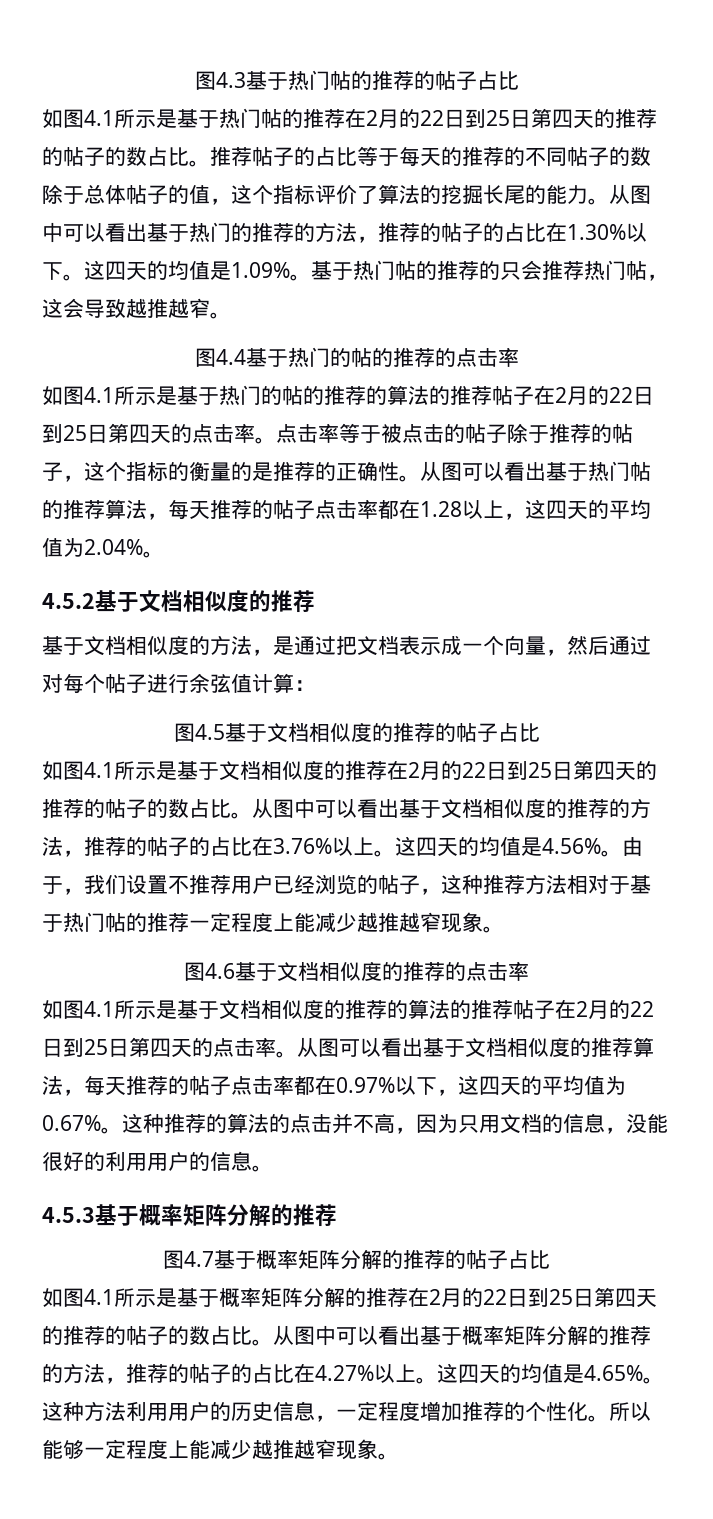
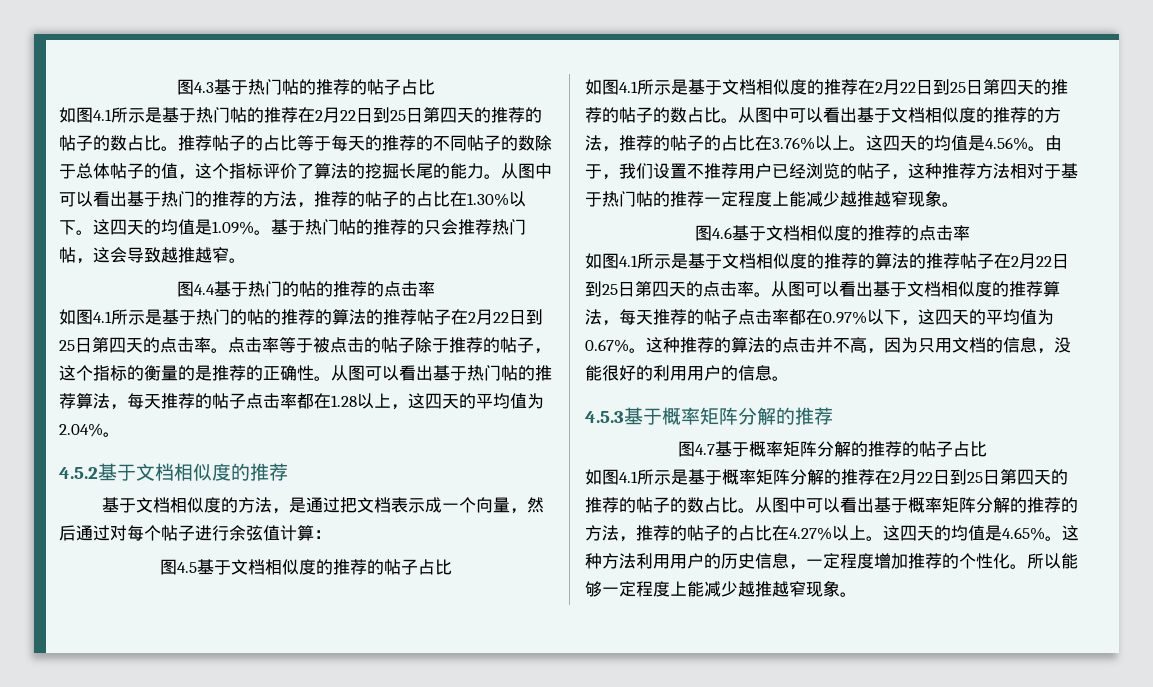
- 如图4.1所示是基于热门帖的推荐在2月的22日到25日第四天的推荐的帖子的数占比。
+ 如图4.1所示是基于热门帖的推荐在2月22日到25日第四天的推荐的帖子的数占比。
- 如图4.1所示是基于热门的帖的推荐的算法的推荐帖子在2月的22日到25日第四天的点击率。
+ 如图4.1所示是基于热门的帖的推荐的算法的推荐帖子在2月22日到25日第四天的点击率。
- 如图4.1所示是基于文档相似度的推荐在2月的22日到25日第四天的推荐的帖子的数占比。
+ 如图4.1所示是基于文档相似度的推荐在2月22日到25日第四天的推荐的帖子的数占比。
- 如图4.1所示是基于文档相似度的推荐的算法的推荐帖子在2月的22日到25日第四天的点击率。
+ 如图4.1所示是基于文档相似度的推荐的算法的推荐帖子在2月22日到25日第四天的点击率。
- 如图4.1所示是基于概率矩阵分解的推荐在2月的22日到25日第四天的推荐的帖子的数占比。
+ 如图4.1所示是基于概率矩阵分解的推荐在2月22日到25日第四天的推荐的帖子的数占比。

